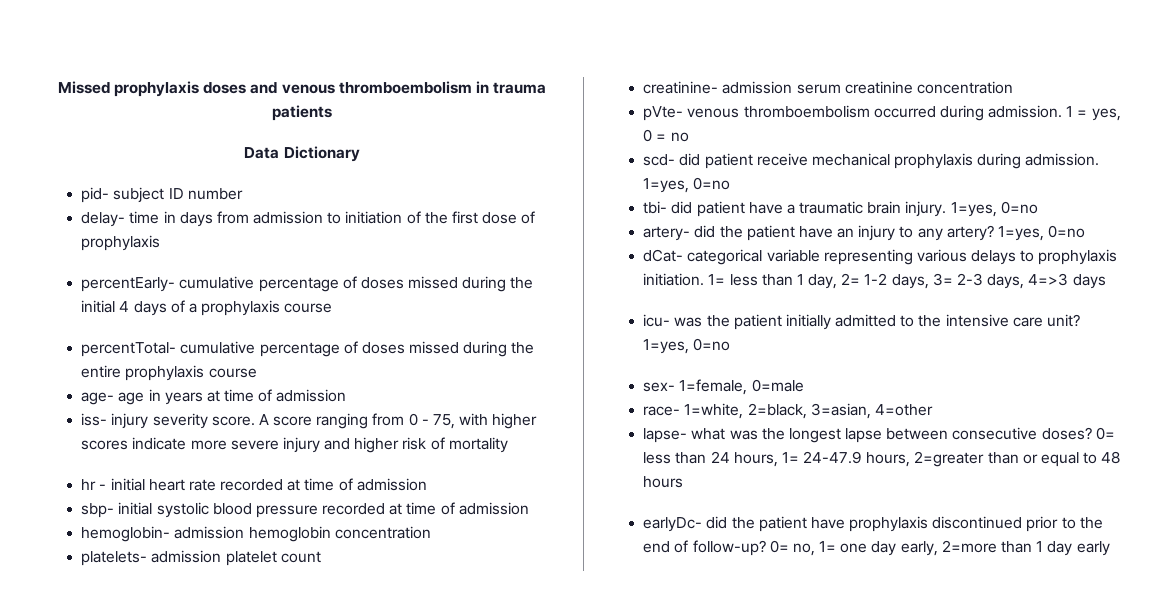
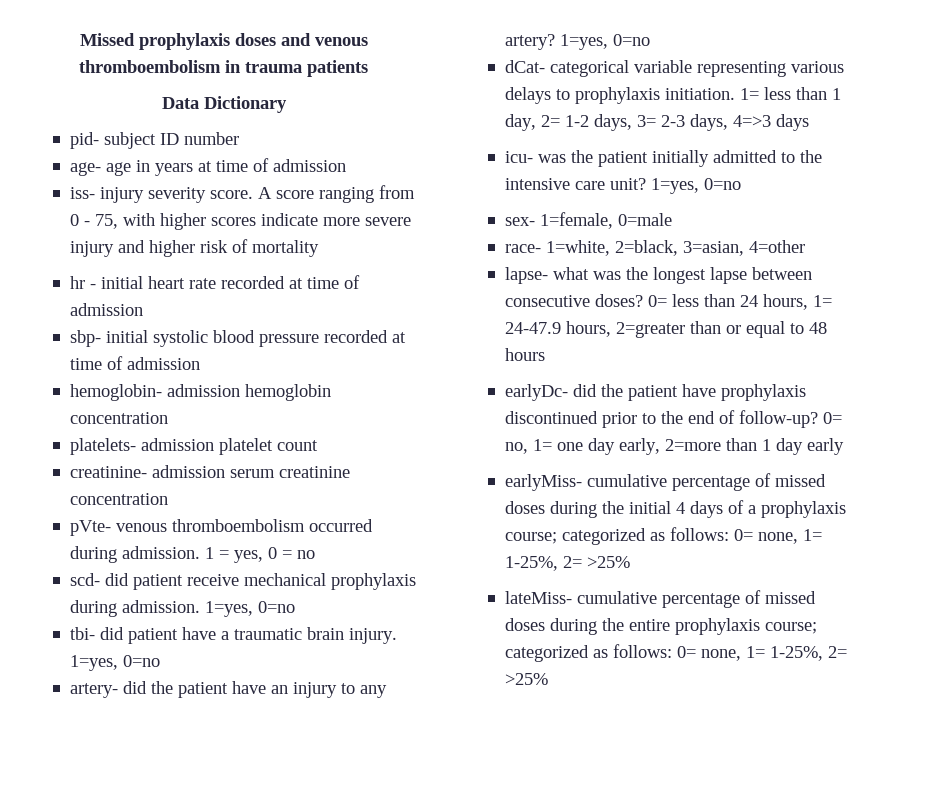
- delay- time in days from admission to initiation of the first dose of prophylaxis
- percentEarly- cumulative percentage of doses missed during the initial 4 days of a prophylaxis course
- percentTotal- cumulative percentage of doses missed during the entire prophylaxis course
+ earlyMiss- cumulative percentage of missed doses during the initial 4 days of a prophylaxis course; categorized as follows: 0= none, 1= 1-25%, 2= >25%
+ lateMiss- cumulative percentage of missed doses during the entire prophylaxis course; categorized as follows: 0= none, 1= 1-25%, 2= >25%

